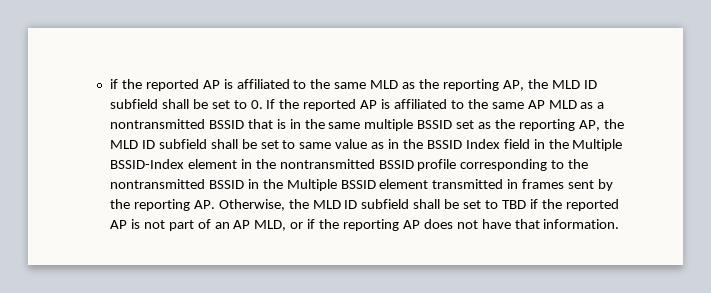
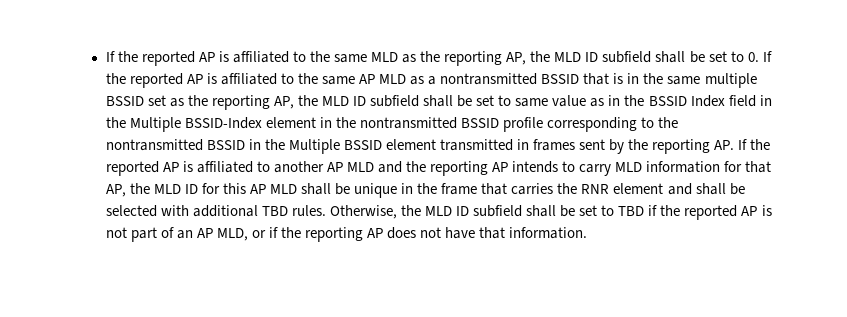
- if the reported AP is affiliated to the same MLD as the reporting AP, the MLD ID subfield shall be set to 0. If the reported AP is affiliated to the same AP MLD as a nontransmitted BSSID that is in the same multiple BSSID set as the reporting AP, the MLD ID subfield shall be set to same value as in the BSSID Index field in the Multiple BSSID-Index element in the nontransmitted BSSID profile corresponding to the nontransmitted BSSID in the Multiple BSSID element transmitted in frames sent by the reporting AP. Otherwise, the MLD ID subfield shall be set to TBD if the reported AP is not part of an AP MLD, or if the reporting AP does not have that information.
+ If the reported AP is affiliated to the same MLD as the reporting AP, the MLD ID subfield shall be set to 0. If the reported AP is affiliated to the same AP MLD as a nontransmitted BSSID that is in the same multiple BSSID set as the reporting AP, the MLD ID subfield shall be set to same value as in the BSSID Index field in the Multiple BSSID-Index element in the nontransmitted BSSID profile corresponding to the nontransmitted BSSID in the Multiple BSSID element transmitted in frames sent by the reporting AP. If the reported AP is affiliated to another AP MLD and the reporting AP intends to carry MLD information for that AP, the MLD ID for this AP MLD shall be unique in the frame that carries the RNR element and shall be selected with additional TBD rules. Otherwise, the MLD ID subfield shall be set to TBD if the reported AP is not part of an AP MLD, or if the reporting AP does not have that information.

